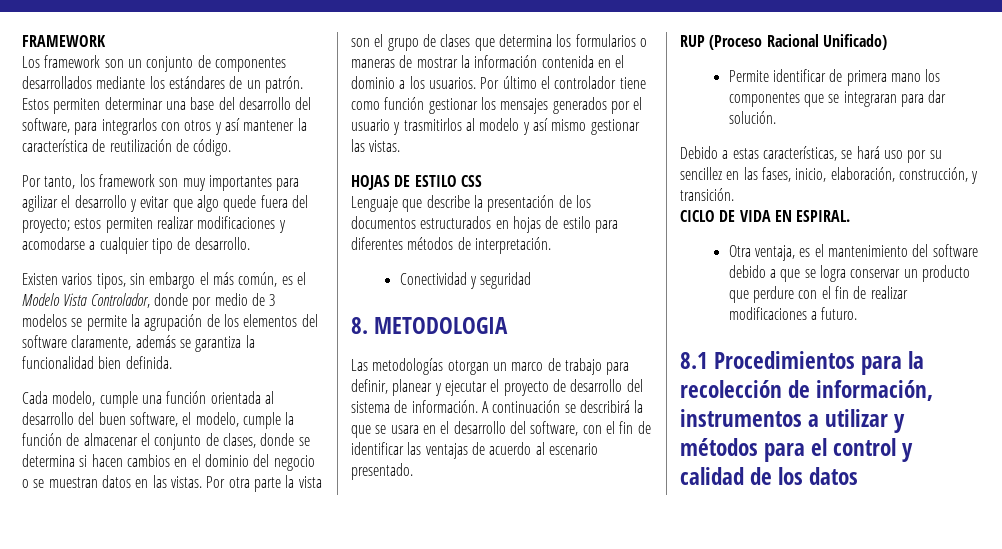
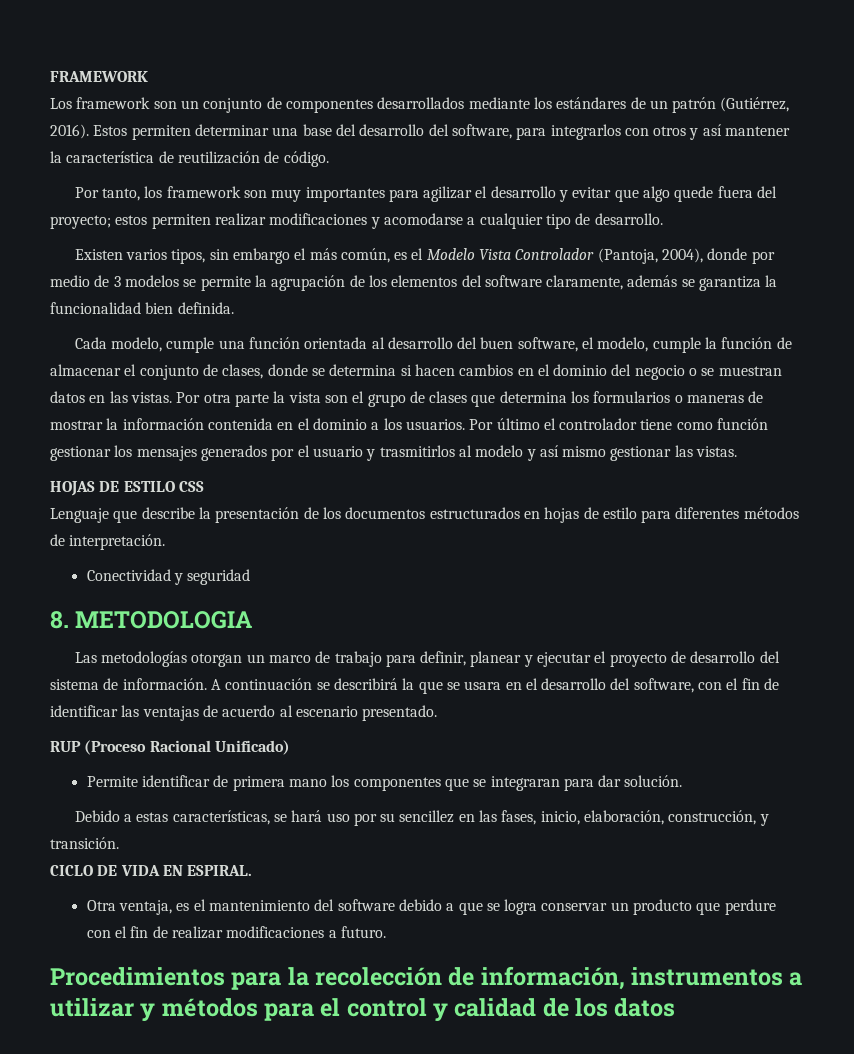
- Los framework son un conjunto de componentes desarrollados mediante los estándares de un patrón.
+ Los framework son un conjunto de componentes desarrollados mediante los estándares de un patrón (Gutiérrez, 2016).
- Existen varios tipos, sin embargo el más común, es el Modelo Vista Controlador, donde por medio de 3 modelos se permite la agrupación de los elementos del software claramente, además se garantiza la funcionalidad bien definida.
+ Existen varios tipos, sin embargo el más común, es el Modelo Vista Controlador (Pantoja, 2004), donde por medio de 3 modelos se permite la agrupación de los elementos del software claramente, además se garantiza la funcionalidad bien definida.
- 8.1 Procedimientos para la recolección de información, instrumentos a utilizar y métodos para el control y calidad de los datos
+ Procedimientos para la recolección de información, instrumentos a utilizar y métodos para el control y calidad de los datos

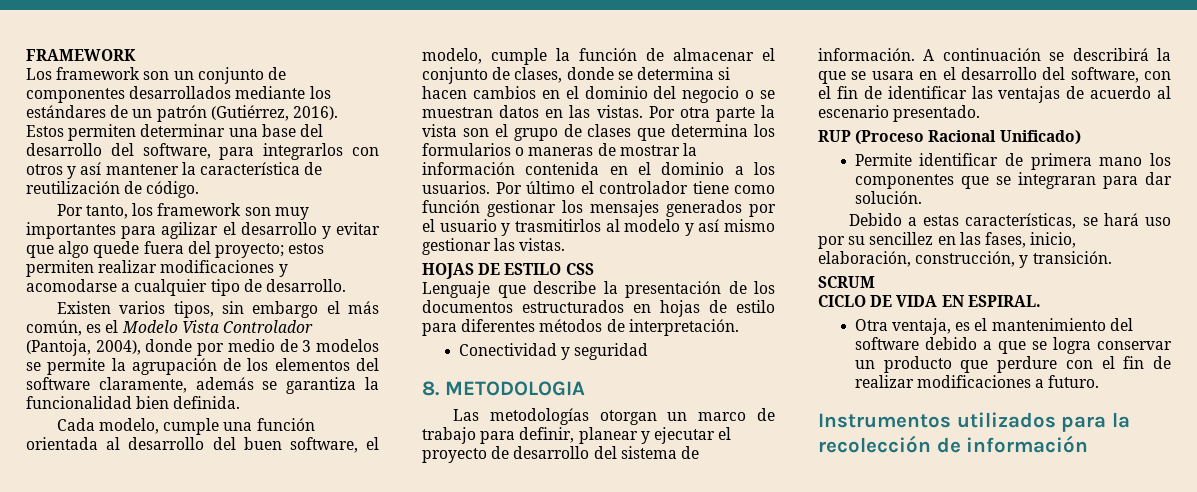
+ SCRUM
- Procedimientos para la recolección de información, instrumentos a utilizar y métodos para el control y calidad de los datos
+ Instrumentos utilizados para la recolección de información

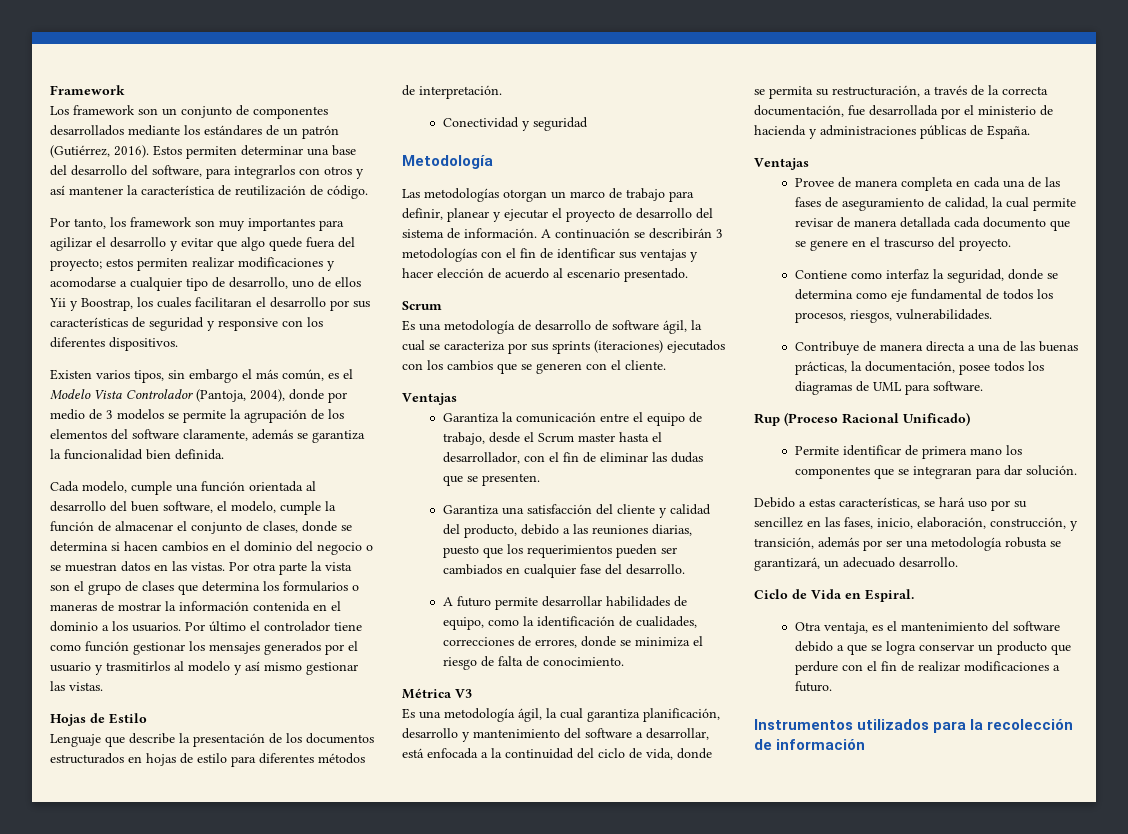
- FRAMEWORK
+ Framework
- Por tanto, los framework son muy importantes para agilizar el desarrollo y evitar que algo quede fuera del proyecto; estos permiten realizar modificaciones y acomodarse a cualquier tipo de desarrollo.
+ Por tanto, los framework son muy importantes para agilizar el desarrollo y evitar que algo quede fuera del proyecto; estos permiten realizar modificaciones y acomodarse a cualquier tipo de desarrollo, uno de ellos Yii y Boostrap, los cuales facilitaran el desarrollo por sus características de seguridad y responsive con los diferentes dispositivos.
- HOJAS DE ESTILO CSS
+ Hojas de Estilo
- 8. METODOLOGIA
+ Metodología
- A continuación se describirá la que se usara en el desarrollo del software, con el fin de identificar las ventajas de acuerdo al escenario presentado.
- RUP (Proceso Racional Unificado)
+ A continuación se describirán 3 metodologías con el fin de identificar sus ventajas y hacer elección de acuerdo al escenario presentado.
+ Scrum
+ Es una metodología de desarrollo de software ágil, la cual se caracteriza por sus sprints (iteraciones) ejecutados con los cambios que se generen con el cliente.
+ Ventajas
+ Garantiza la comunicación entre el equipo de trabajo, desde el Scrum master hasta el desarrollador, con el fin de eliminar las dudas que se presenten.
+ Garantiza una satisfacción del cliente y calidad del producto, debido a las reuniones diarias, puesto que los requerimientos pueden ser cambiados en cualquier fase del desarrollo.
+ A futuro permite desarrollar habilidades de equipo, como la identificación de cualidades, correcciones de errores, donde se minimiza el riesgo de falta de conocimiento.
+ Métrica V3
+ Es una metodología ágil, la cual garantiza planificación, desarrollo y mantenimiento del software a desarrollar, está enfocada a la continuidad del ciclo de vida, donde se permita su restructuración, a través de la correcta documentación, fue desarrollada por el ministerio de hacienda y administraciones públicas de España.
+ Ventajas
+ Provee de manera completa en cada una de las fases de aseguramiento de calidad, la cual permite revisar de manera detallada cada documento que se genere en el trascurso del proyecto.
+ Contiene como interfaz la seguridad, donde se determina como eje fundamental de todos los procesos, riesgos, vulnerabilidades.
+ Contribuye de manera directa a una de las buenas prácticas, la documentación, posee todos los diagramas de UML para software.
+ Rup (Proceso Racional Unificado)
- Debido a estas características, se hará uso por su sencillez en las fases, inicio, elaboración, construcción, y transición.
- SCRUM
- CICLO DE VIDA EN ESPIRAL.
+ Debido a estas características, se hará uso por su sencillez en las fases, inicio, elaboración, construcción, y transición, además por ser una metodología robusta se garantizará, un adecuado desarrollo.
+ Ciclo de Vida en Espiral.

